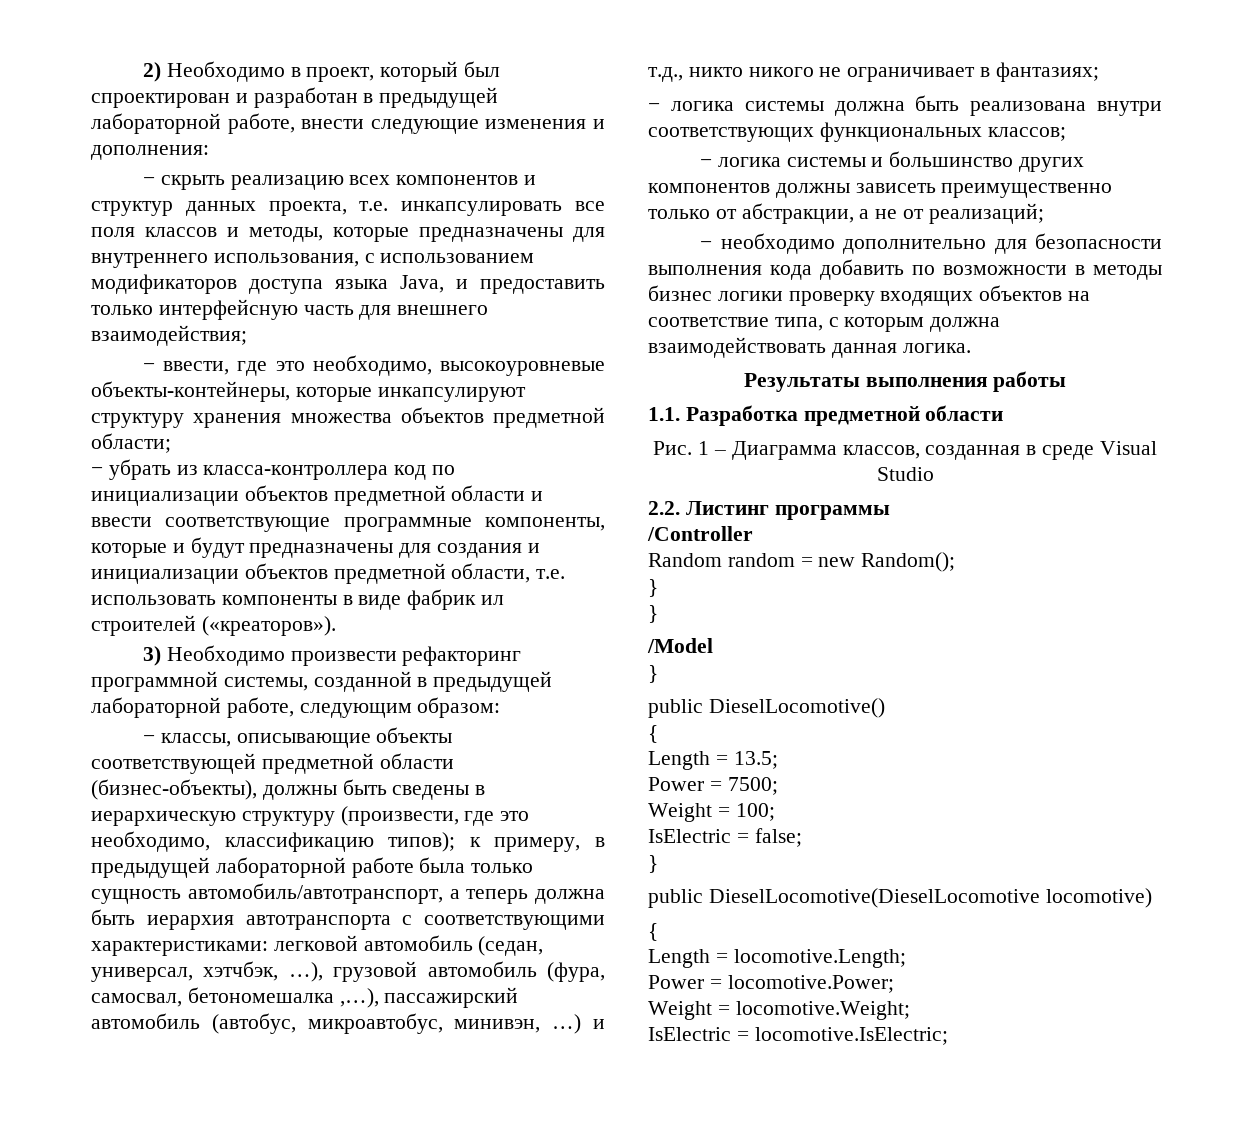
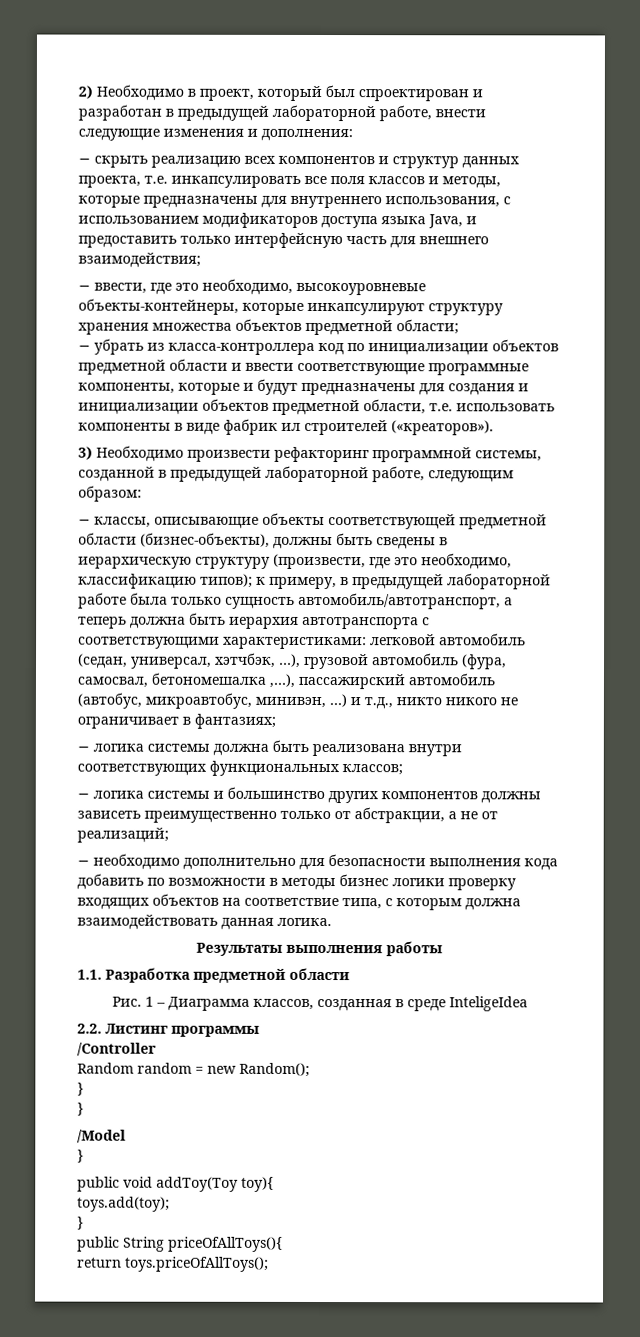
- Рис. 1 – Диаграмма классов, созданная в среде Visual Studio
+ Рис. 1 – Диаграмма классов, созданная в среде InteligeIdea
- public DieselLocomotive()
- {
- Length = 13.5;
- Power = 7500;
- Weight = 100;
- IsElectric = false;
+ public void addToy(Toy toy){
+ toys.add(toy);
  }
- public DieselLocomotive(DieselLocomotive locomotive)
- {
- Length = locomotive.Length;
- Power = locomotive.Power;
- Weight = locomotive.Weight;
- IsElectric = locomotive.IsElectric;
+ public String priceOfAllToys(){
+ return toys.priceOfAllToys();

